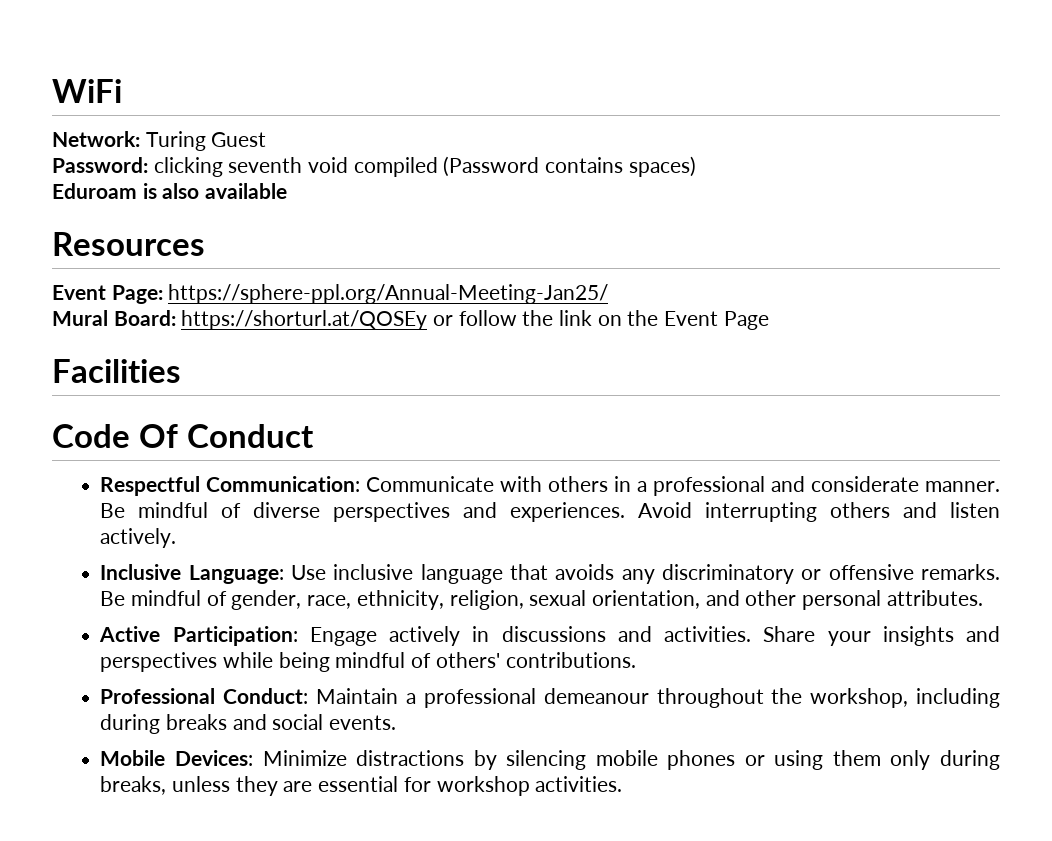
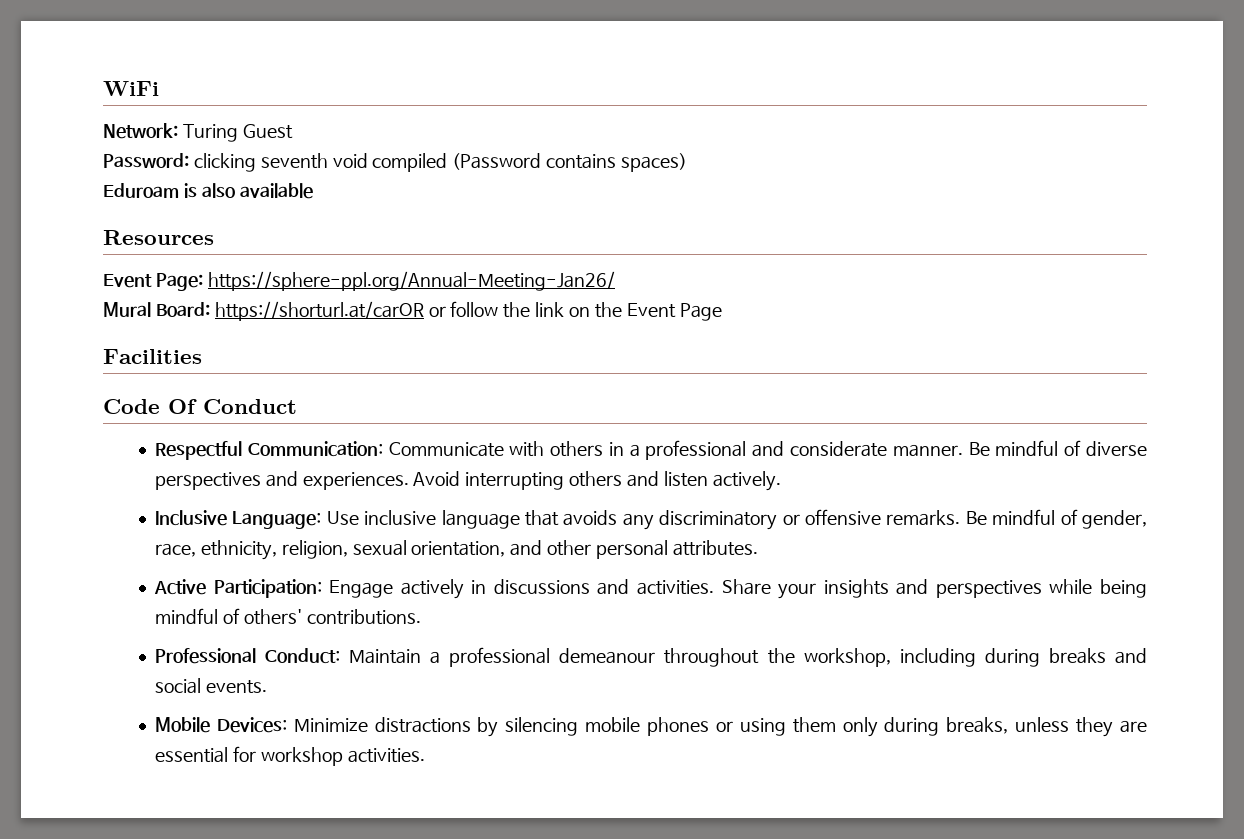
- Event Page: https://sphere-ppl.org/Annual-Meeting-Jan25/
+ Event Page: https://sphere-ppl.org/Annual-Meeting-Jan26/
- Mural Board: https://shorturl.at/QOSEy or follow the link on the Event Page
+ Mural Board: https://shorturl.at/carOR or follow the link on the Event Page

